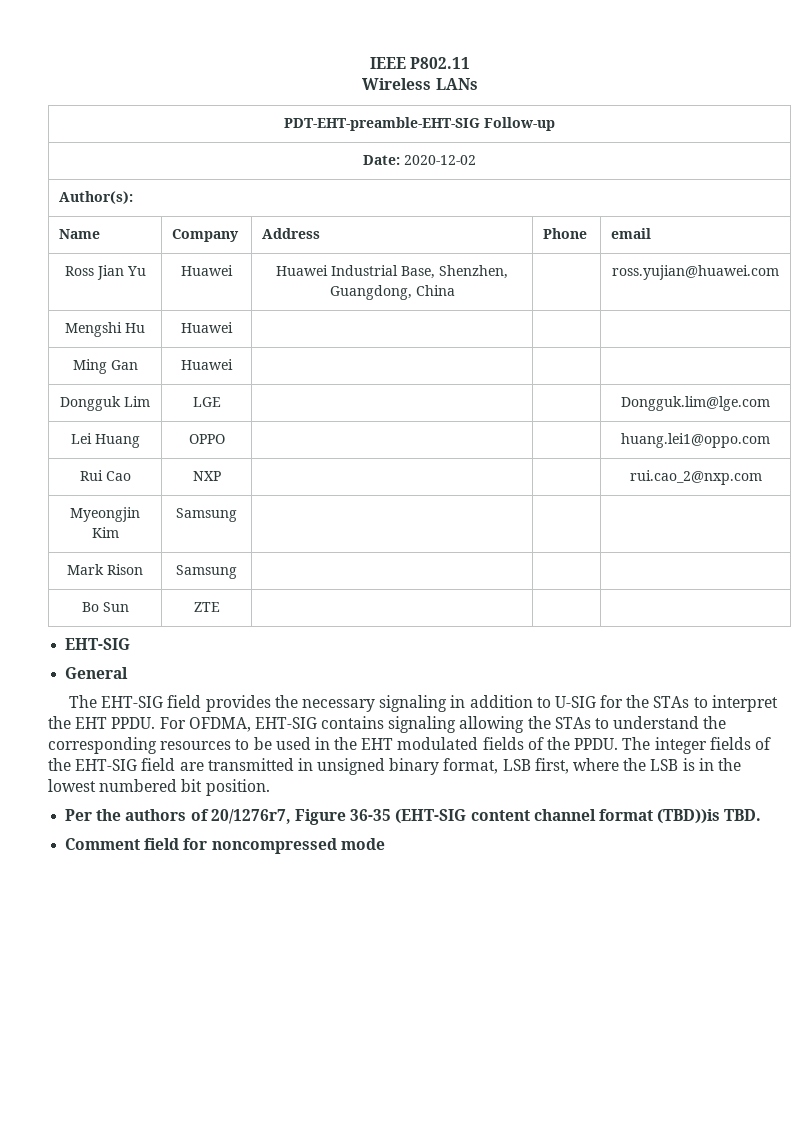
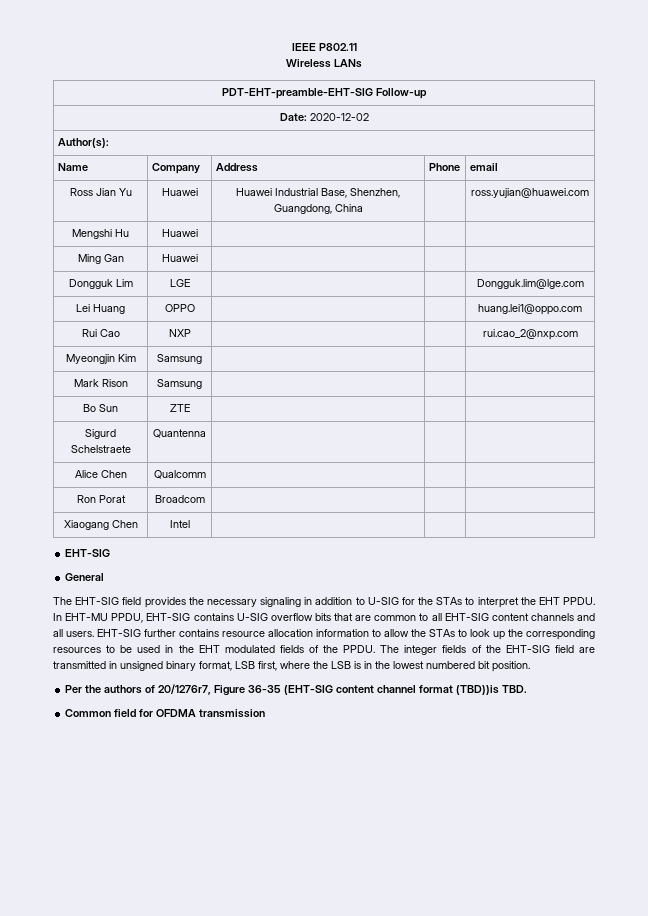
+ Sigurd Schelstraete | Quantenna | | |
+ Alice Chen | Qualcomm | | |
+ Ron Porat | Broadcom | | |
+ Xiaogang Chen | Intel | | |
- For OFDMA, EHT-SIG contains signaling allowing the STAs to understand the corresponding resources to be used in the EHT modulated fields of the PPDU.
+ In EHT-MU PPDU, EHT-SIG contains U-SIG overflow bits that are common to all EHT-SIG content channels and all users. EHT-SIG further contains resource allocation information to allow the STAs to look up the corresponding resources to be used in the EHT modulated fields of the PPDU.
- Comment field for noncompressed mode
+ Common field for OFDMA transmission

